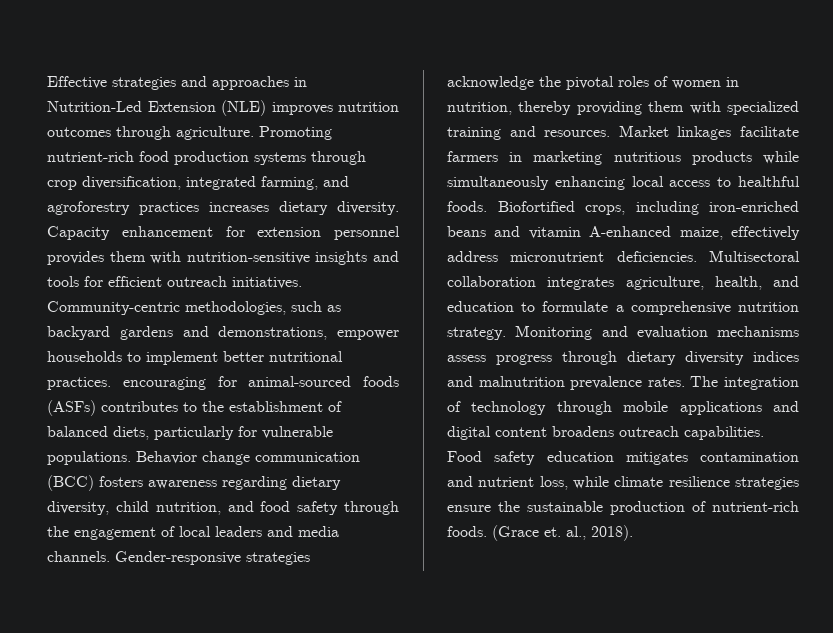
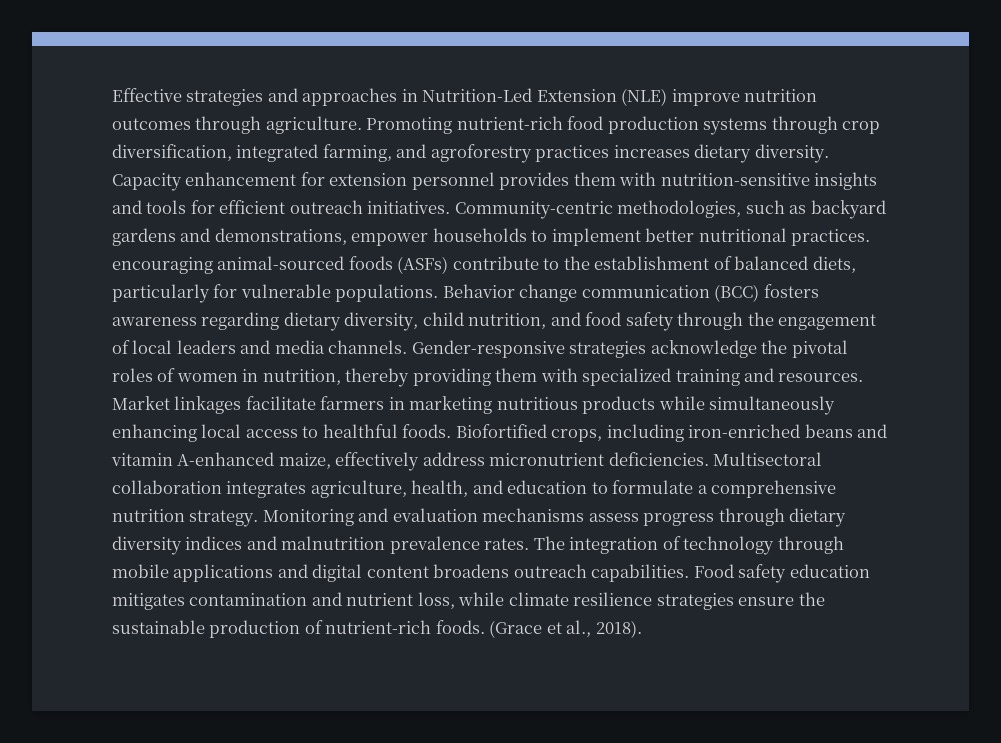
- Effective strategies and approaches in Nutrition-Led Extension (NLE) improves nutrition outcomes through agriculture.
+ Effective strategies and approaches in Nutrition-Led Extension (NLE) improve nutrition outcomes through agriculture.
- Community-centric methodologies, such as backyard gardens and demonstrations, empower households to implement better nutritional practices. encouraging for animal-sourced foods (ASFs) contributes to the establishment of balanced diets, particularly for vulnerable populations.
+ Community-centric methodologies, such as backyard gardens and demonstrations, empower households to implement better nutritional practices. encouraging animal-sourced foods (ASFs) contribute to the establishment of balanced diets, particularly for vulnerable populations.
- (Grace et. al., 2018).
+ (Grace et al., 2018).

